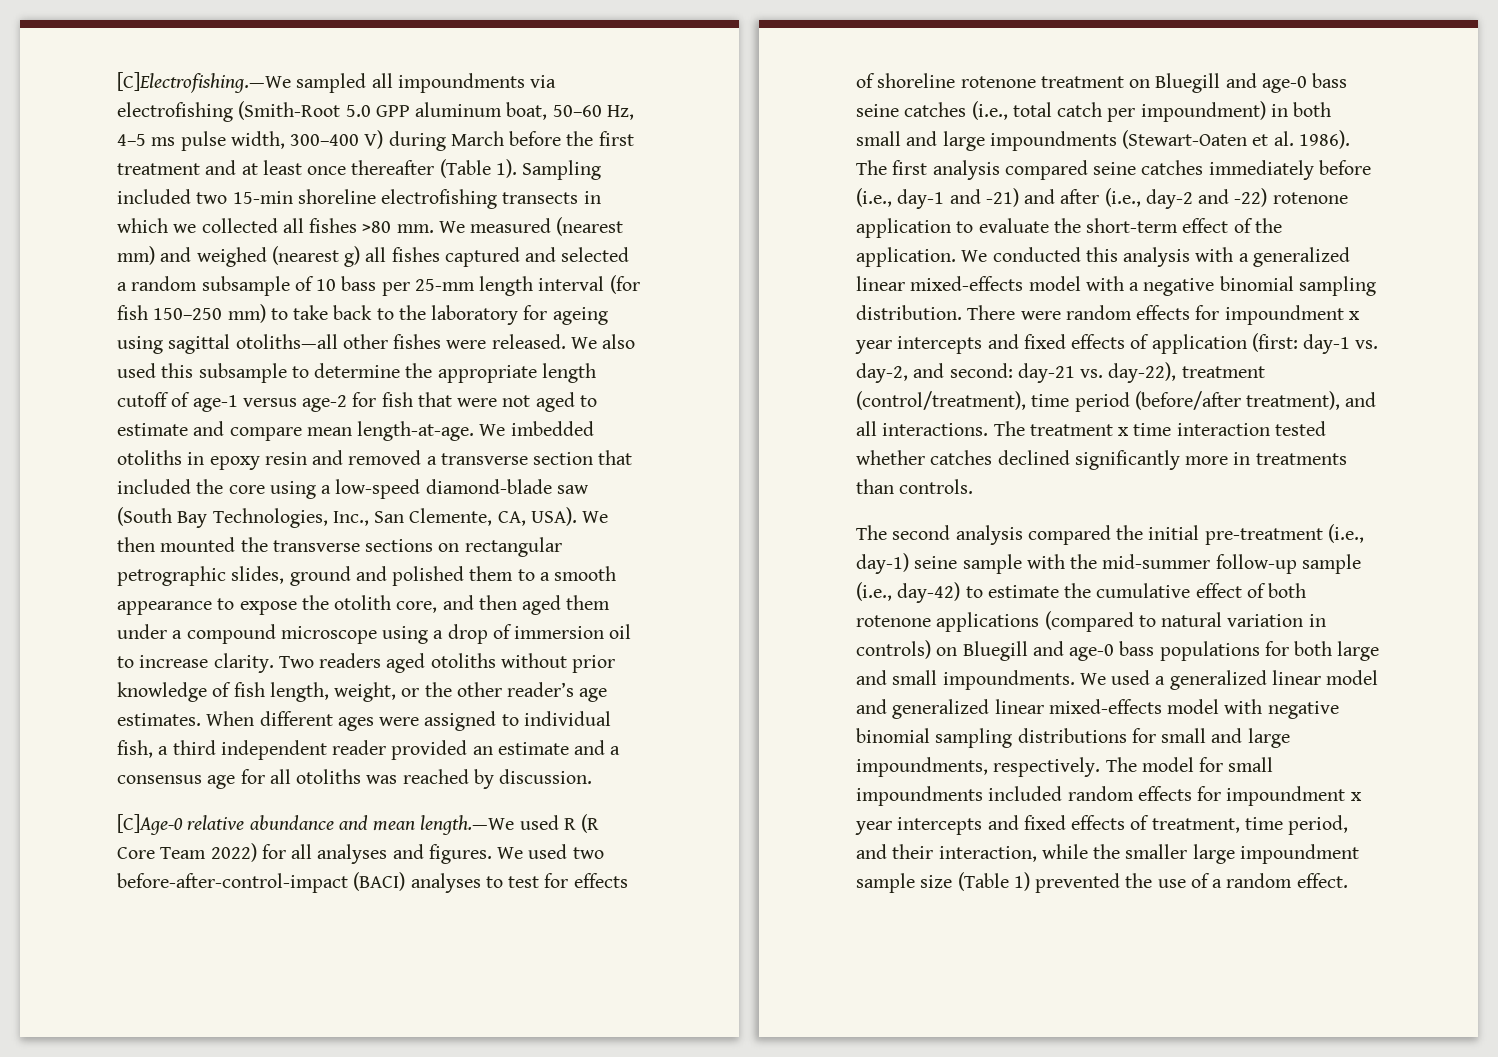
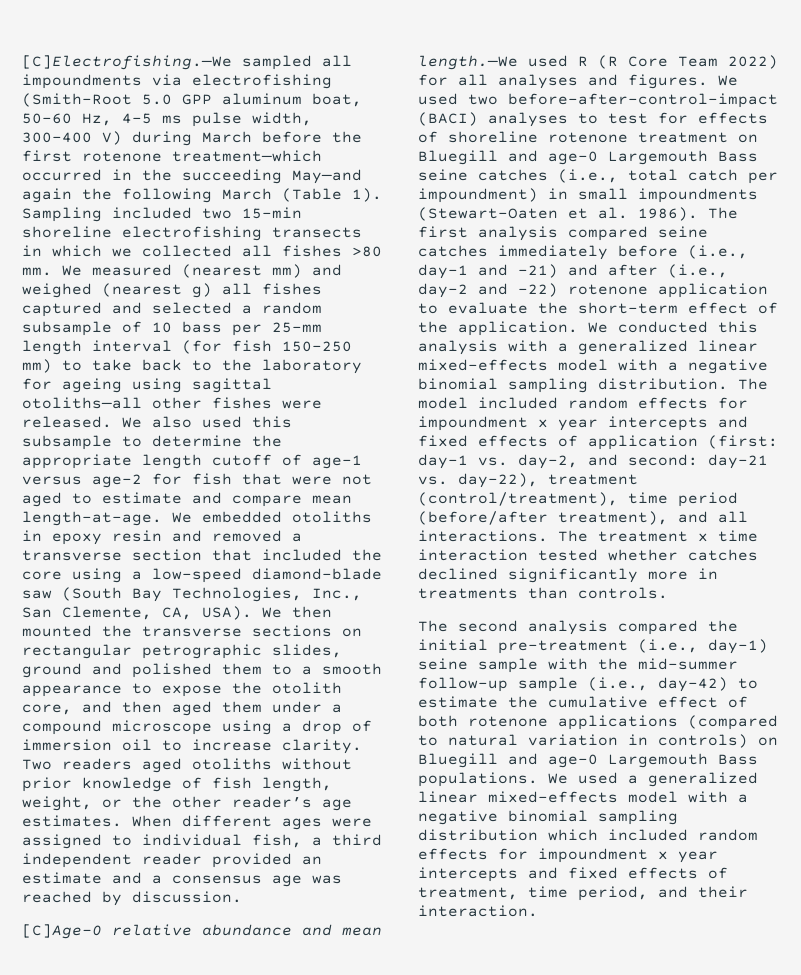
- [C]Electrofishing.—We sampled all impoundments via electrofishing (Smith-Root 5.0 GPP aluminum boat, 50–60 Hz, 4–5 ms pulse width, 300–400 V) during March before the first treatment and at least once thereafter (Table 1).
+ [C]Electrofishing.—We sampled all impoundments via electrofishing (Smith-Root 5.0 GPP aluminum boat, 50–60 Hz, 4–5 ms pulse width, 300–400 V) during March before the first rotenone treatment—which occurred in the succeeding May—and again the following March (Table 1).
- We imbedded otoliths in epoxy resin and removed a transverse section that included the core using a low-speed diamond-blade saw (South Bay Technologies, Inc., San Clemente, CA, USA).
+ We embedded otoliths in epoxy resin and removed a transverse section that included the core using a low-speed diamond-blade saw (South Bay Technologies, Inc., San Clemente, CA, USA).
- When different ages were assigned to individual fish, a third independent reader provided an estimate and a consensus age for all otoliths was reached by discussion.
+ When different ages were assigned to individual fish, a third independent reader provided an estimate and a consensus age was reached by discussion.
- We used two before-after-control-impact (BACI) analyses to test for effects of shoreline rotenone treatment on Bluegill and age-0 bass seine catches (i.e., total catch per impoundment) in both small and large impoundments (Stewart-Oaten et al. 1986).
+ We used two before-after-control-impact (BACI) analyses to test for effects of shoreline rotenone treatment on Bluegill and age-0 Largemouth Bass seine catches (i.e., total catch per impoundment) in small impoundments (Stewart-Oaten et al. 1986).
- There were random effects for impoundment x year intercepts and fixed effects of application (first: day-1 vs. day-2, and second: day-21 vs. day-22), treatment (control/treatment), time period (before/after treatment), and all interactions.
+ The model included random effects for impoundment x year intercepts and fixed effects of application (first: day-1 vs. day-2, and second: day-21 vs. day-22), treatment (control/treatment), time period (before/after treatment), and all interactions.
- The second analysis compared the initial pre-treatment (i.e., day-1) seine sample with the mid-summer follow-up sample (i.e., day-42) to estimate the cumulative effect of both rotenone applications (compared to natural variation in controls) on Bluegill and age-0 bass populations for both large and small impoundments.
+ The second analysis compared the initial pre-treatment (i.e., day-1) seine sample with the mid-summer follow-up sample (i.e., day-42) to estimate the cumulative effect of both rotenone applications (compared to natural variation in controls) on Bluegill and age-0 Largemouth Bass populations.
- We used a generalized linear model and generalized linear mixed-effects model with negative binomial sampling distributions for small and large impoundments, respectively. The model for small impoundments included random effects for impoundment x year intercepts and fixed effects of treatment, time period, and their interaction, while the smaller large impoundment sample size (Table 1) prevented the use of a random effect.
+ We used a generalized linear mixed-effects model with a negative binomial sampling distribution which included random effects for impoundment x year intercepts and fixed effects of treatment, time period, and their interaction.

